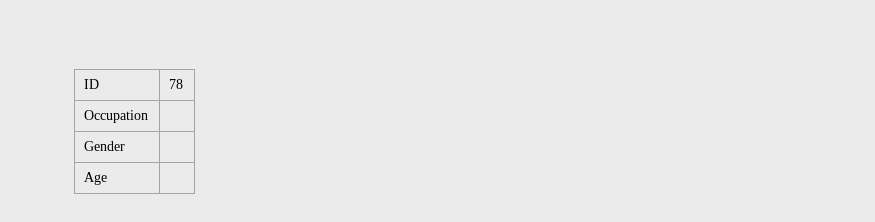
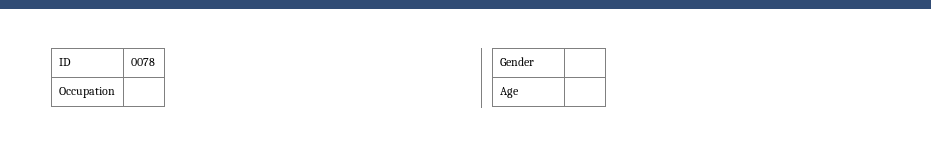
- ID | 78
+ ID | 0078

